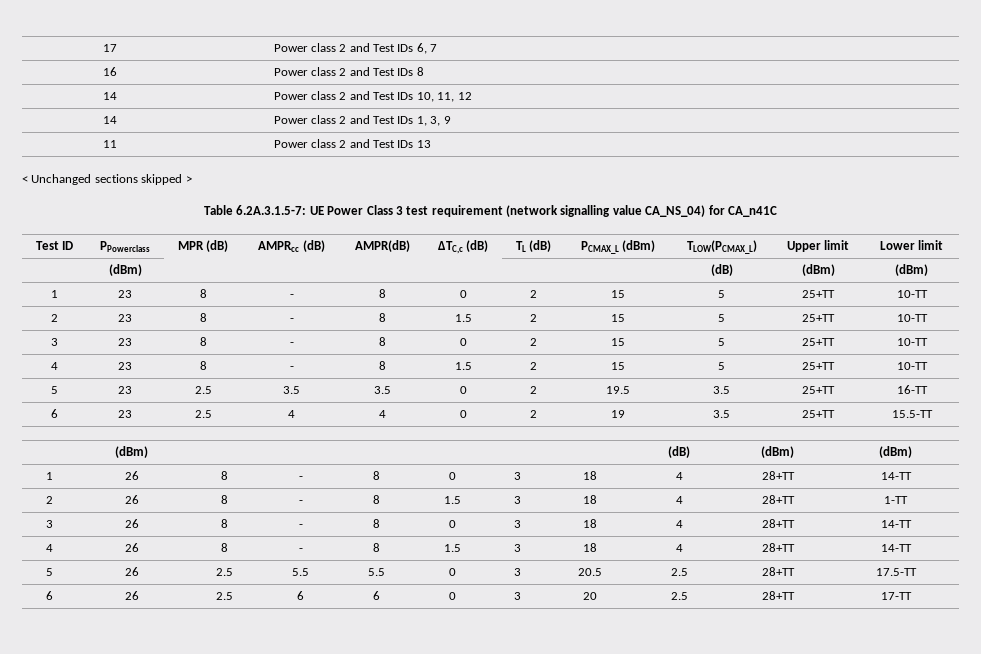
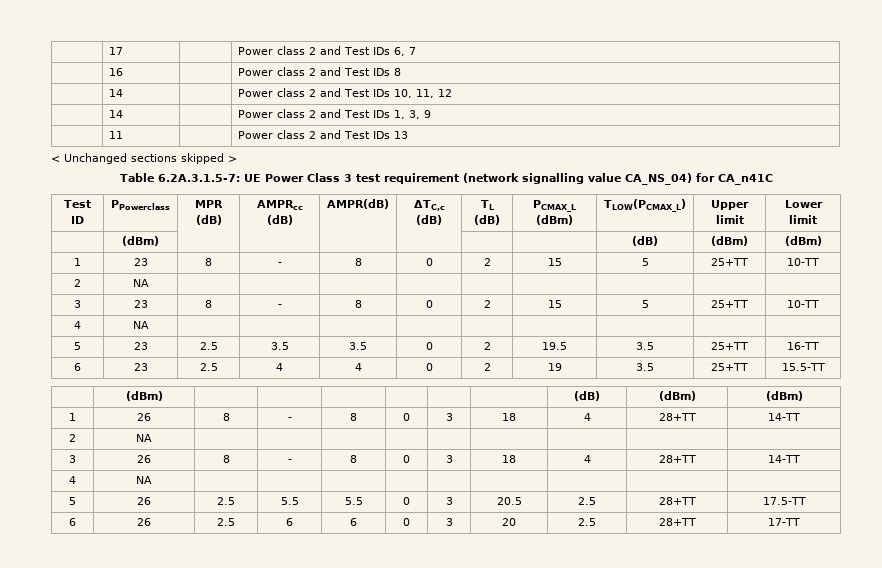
  1 | 23 | 8 | - | 8 | 0 | 2 | 15 | 5 | 25+TT | 10-TT
- 2 | 23 | 8 | - | 8 | 1.5 | 2 | 15 | 5 | 25+TT | 10-TT
+ 2 | NA | | | | | | | | |
  3 | 23 | 8 | - | 8 | 0 | 2 | 15 | 5 | 25+TT | 10-TT
- 4 | 23 | 8 | - | 8 | 1.5 | 2 | 15 | 5 | 25+TT | 10-TT
+ 4 | NA | | | | | | | | |
  1 | 26 | 8 | - | 8 | 0 | 3 | 18 | 4 | 28+TT | 14-TT
- 2 | 26 | 8 | - | 8 | 1.5 | 3 | 18 | 4 | 28+TT | 1-TT
+ 2 | NA | | | | | | | | |
  3 | 26 | 8 | - | 8 | 0 | 3 | 18 | 4 | 28+TT | 14-TT
- 4 | 26 | 8 | - | 8 | 1.5 | 3 | 18 | 4 | 28+TT | 14-TT
+ 4 | NA | | | | | | | | |

